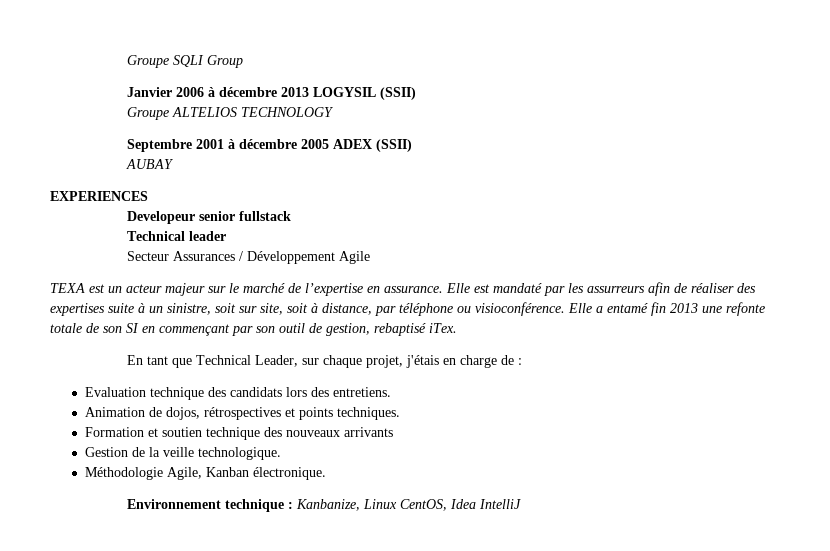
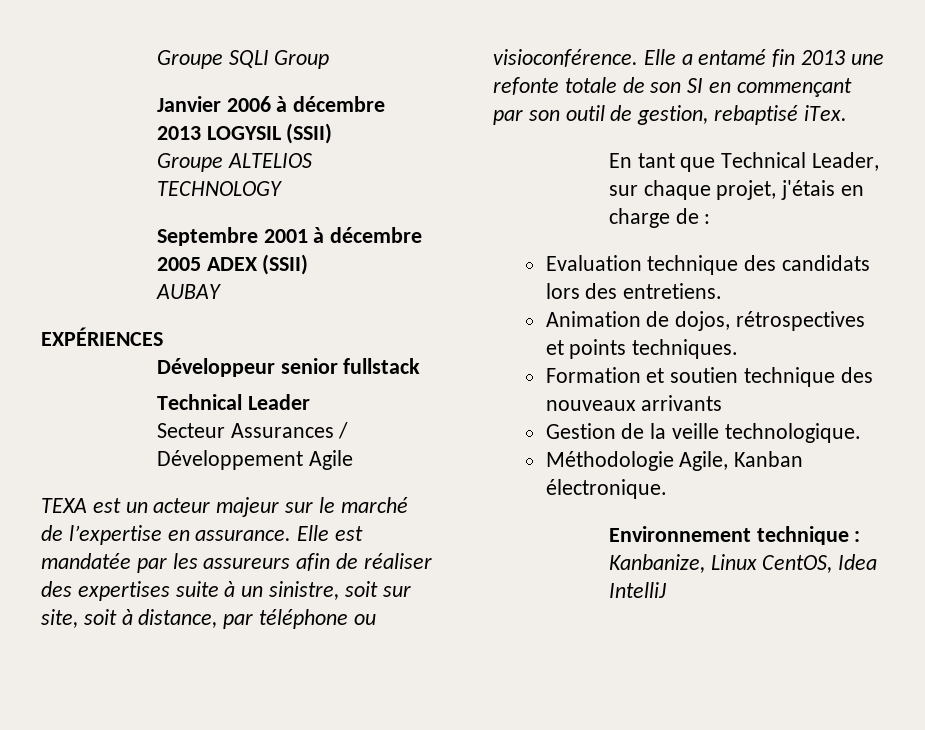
- EXPERIENCES
- Developeur senior fullstack
+ EXPÉRIENCES
+ Développeur senior fullstack
- Technical leader
+ Technical Leader
- Elle est mandaté par les assurreurs afin de réaliser des expertises suite à un sinistre, soit sur site, soit à distance, par téléphone ou visioconférence.
+ Elle est mandatée par les assureurs afin de réaliser des expertises suite à un sinistre, soit sur site, soit à distance, par téléphone ou visioconférence.

